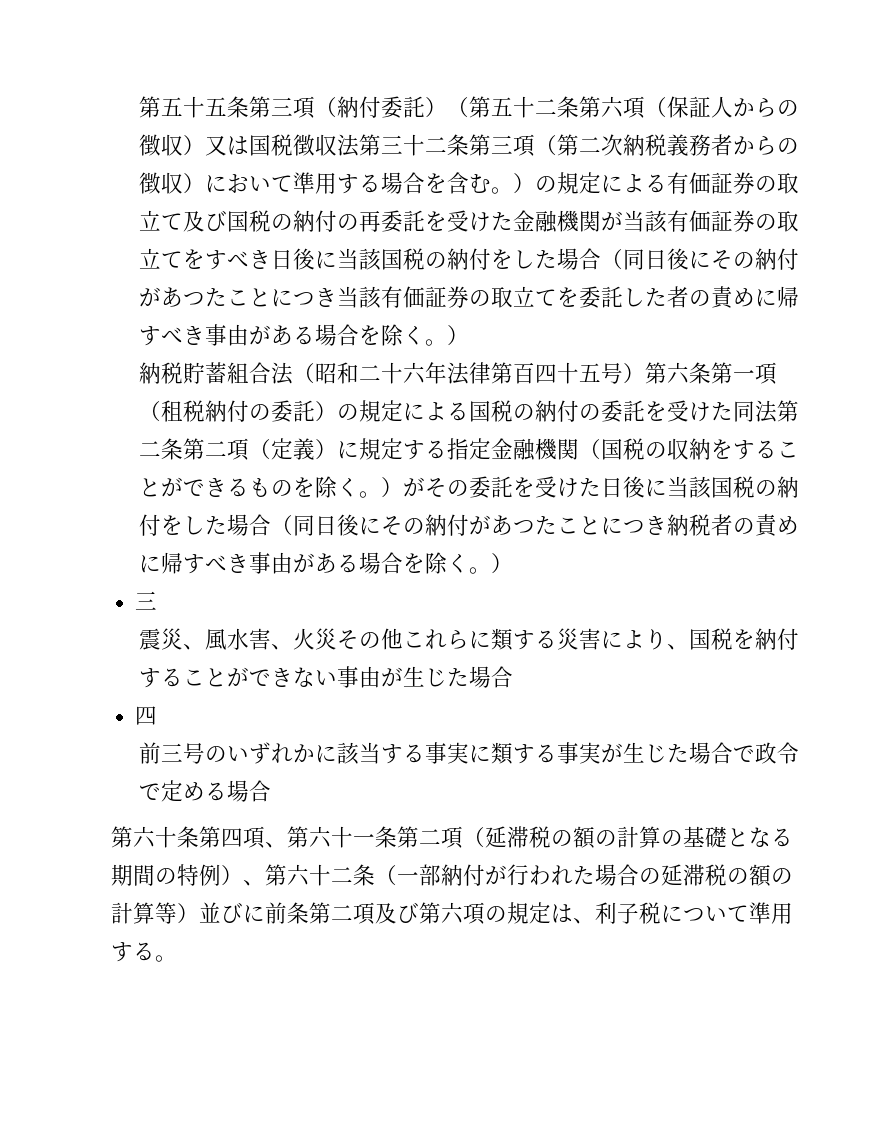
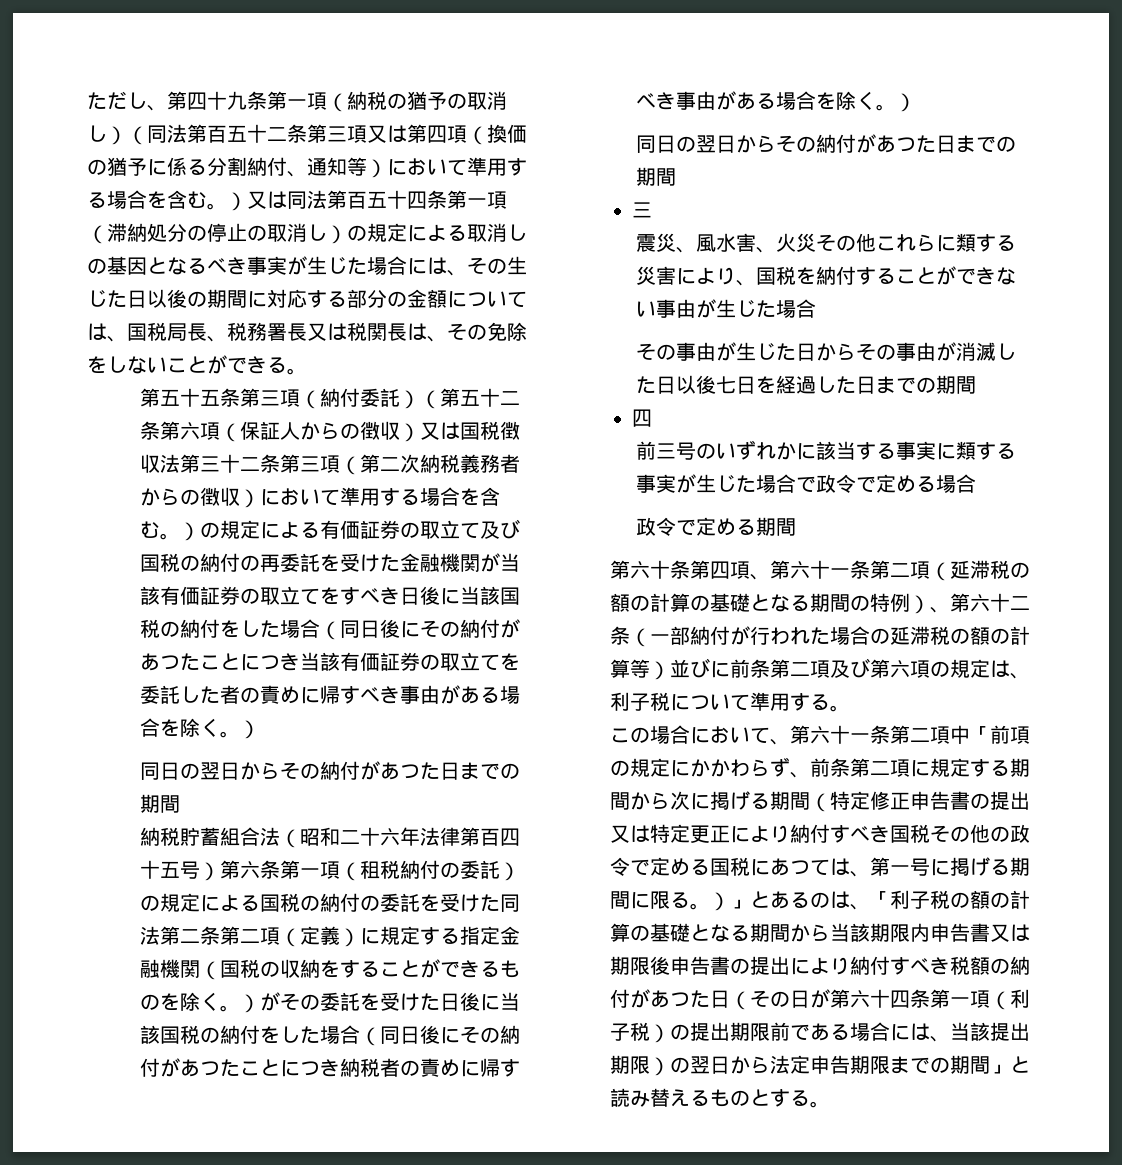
+ ただし、第四十九条第一項（納税の猶予の取消し）（同法第百五十二条第三項又は第四項（換価の猶予に係る分割納付、通知等）において準用する場合を含む。）又は同法第百五十四条第一項（滞納処分の停止の取消し）の規定による取消しの基因となるべき事実が生じた場合には、その生じた日以後の期間に対応する部分の金額については、国税局長、税務署長又は税関長は、その免除をしないことができる。
  第五十五条第三項（納付委託）（第五十二条第六項（保証人からの徴収）又は国税徴収法第三十二条第三項（第二次納税義務者からの徴収）において準用する場合を含む。）の規定による有価証券の取立て及び国税の納付の再委託を受けた金融機関が当該有価証券の取立てをすべき日後に当該国税の納付をした場合（同日後にその納付があつたことにつき当該有価証券の取立てを委託した者の責めに帰すべき事由がある場合を除く。）
+ 同日の翌日からその納付があつた日までの期間
  納税貯蓄組合法（昭和二十六年法律第百四十五号）第六条第一項（租税納付の委託）の規定による国税の納付の委託を受けた同法第二条第二項（定義）に規定する指定金融機関（国税の収納をすることができるものを除く。）がその委託を受けた日後に当該国税の納付をした場合（同日後にその納付があつたことにつき納税者の責めに帰すべき事由がある場合を除く。）
+ 同日の翌日からその納付があつた日までの期間
+ その事由が生じた日からその事由が消滅した日以後七日を経過した日までの期間
+ 政令で定める期間
+ この場合において、第六十一条第二項中「前項の規定にかかわらず、前条第二項に規定する期間から次に掲げる期間（特定修正申告書の提出又は特定更正により納付すべき国税その他の政令で定める国税にあつては、第一号に掲げる期間に限る。）」とあるのは、「利子税の額の計算の基礎となる期間から当該期限内申告書又は期限後申告書の提出により納付すべき税額の納付があつた日（その日が第六十四条第一項（利子税）の提出期限前である場合には、当該提出期限）の翌日から法定申告期限までの期間」と読み替えるものとする。

